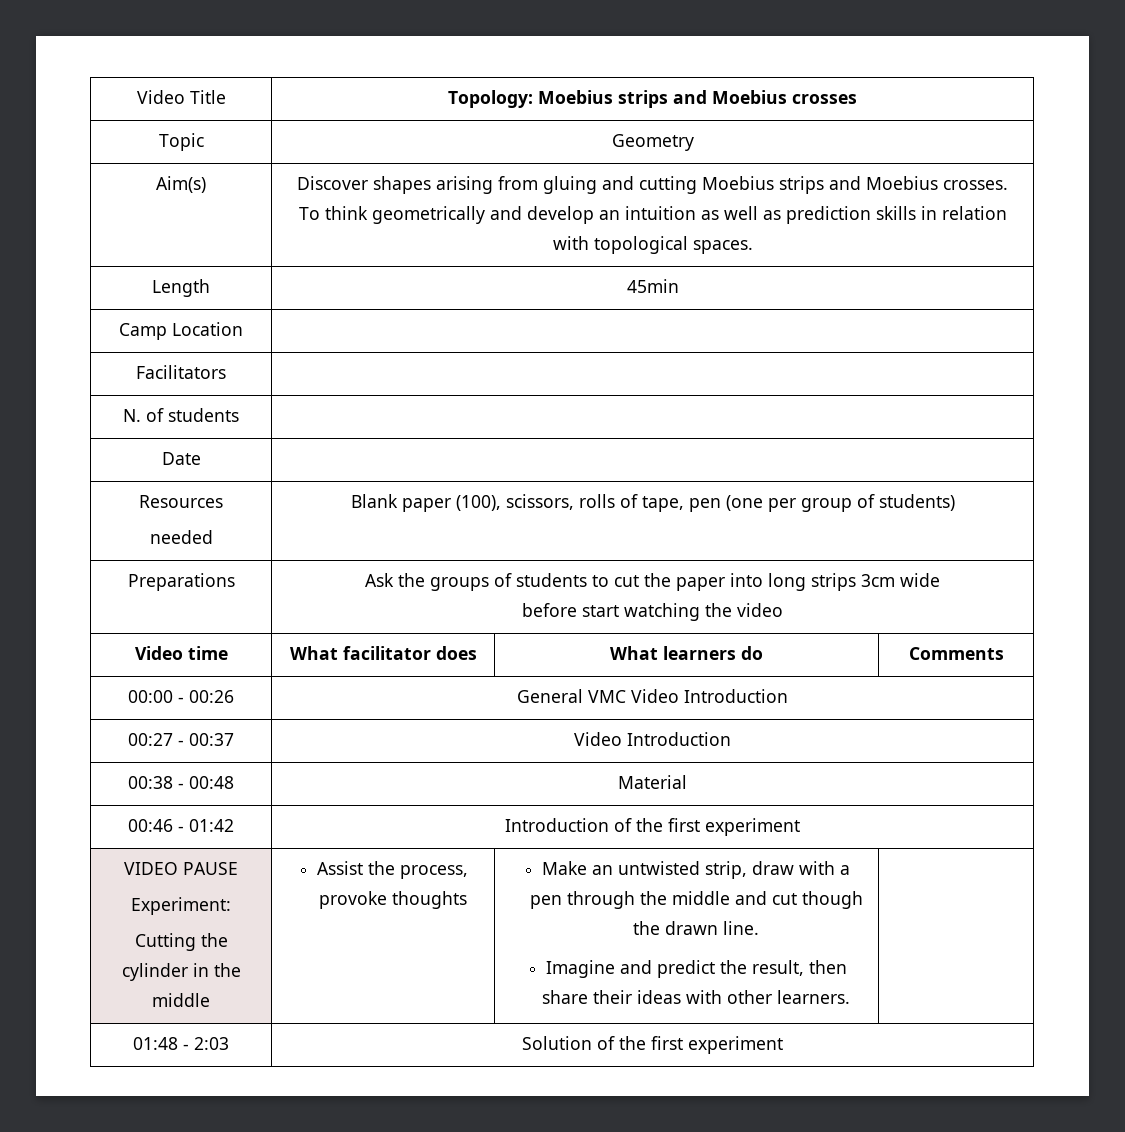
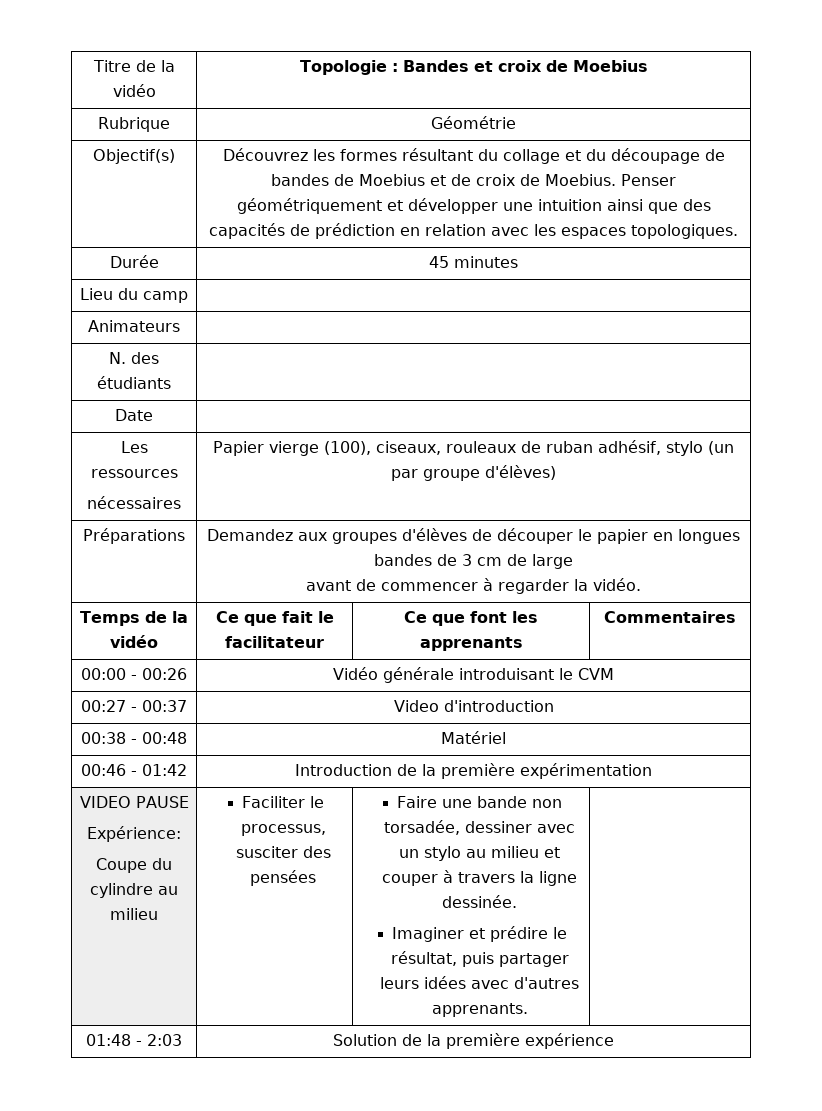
- Video Title | Topology: Moebius strips and Moebius crosses
- Topic | Geometry
- Aim(s) | Discover shapes arising from gluing and cutting Moebius strips and Moebius crosses. To think geometrically and develop an intuition as well as prediction skills in relation with topological spaces.
- Length | 45min
- Camp Location |
- Facilitators |
+ Titre de la vidéo | Topologie : Bandes et croix de Moebius
+ Rubrique | Géométrie
+ Objectif(s) | Découvrez les formes résultant du collage et du découpage de bandes de Moebius et de croix de Moebius. Penser géométriquement et développer une intuition ainsi que des capacités de prédiction en relation avec les espaces topologiques.
+ Durée | 45 minutes
+ Lieu du camp |
+ Animateurs |
- N. of students |
+ N. des étudiants |
- Resources
- needed | Blank paper (100), scissors, rolls of tape, pen (one per group of students)
- Preparations | Ask the groups of students to cut the paper into long strips 3cm wide
- before start watching the video
- Video time | What facilitator does | What learners do | Comments
- 00:00 - 00:26 | General VMC Video Introduction
+ Les ressources
+ nécessaires | Papier vierge (100), ciseaux, rouleaux de ruban adhésif, stylo (un par groupe d'élèves)
+ Préparations | Demandez aux groupes d'élèves de découper le papier en longues bandes de 3 cm de large
+ avant de commencer à regarder la vidéo.
+ Temps de la vidéo | Ce que fait le facilitateur | Ce que font les apprenants | Commentaires
+ 00:00 - 00:26 | Vidéo générale introduisant le CVM
- 00:27 - 00:37 | Video Introduction
+ 00:27 - 00:37 | Video d'introduction
- 00:38 - 00:48 | Material
+ 00:38 - 00:48 | Matériel
- 00:46 - 01:42 | Introduction of the first experiment
+ 00:46 - 01:42 | Introduction de la première expérimentation
  VIDEO PAUSE
- Experiment:
- Cutting the cylinder in the middle | Assist the process, provoke thoughts | Make an untwisted strip, draw with a pen through the middle and cut though the drawn line.
- Imagine and predict the result, then share their ideas with other learners.
+ Expérience:
+ Coupe du cylindre au milieu | Faciliter le processus, susciter des pensées | Faire une bande non torsadée, dessiner avec un stylo au milieu et couper à travers la ligne dessinée.
+ Imaginer et prédire le résultat, puis partager leurs idées avec d'autres apprenants.
- 01:48 - 2:03 | Solution of the first experiment
+ 01:48 - 2:03 | Solution de la première expérience

